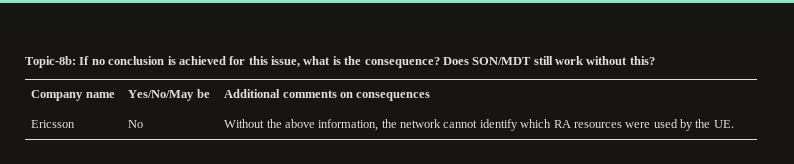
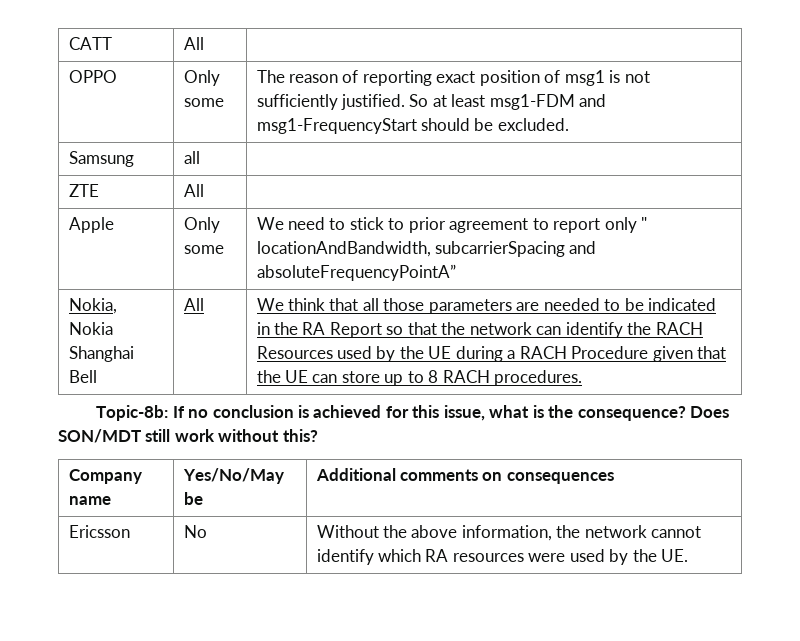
+ CATT | All |
+ OPPO | Only some | The reason of reporting exact position of msg1 is not sufficiently justified. So at least msg1-FDM and msg1-FrequencyStart should be excluded.
+ Samsung | all |
+ ZTE | All |
+ Apple | Only some | We need to stick to prior agreement to report only " locationAndBandwidth, subcarrierSpacing and absoluteFrequencyPointA”
+ Nokia, Nokia Shanghai Bell | All | We think that all those parameters are needed to be indicated in the RA Report so that the network can identify the RACH Resources used by the UE during a RACH Procedure given that the UE can store up to 8 RACH procedures.

